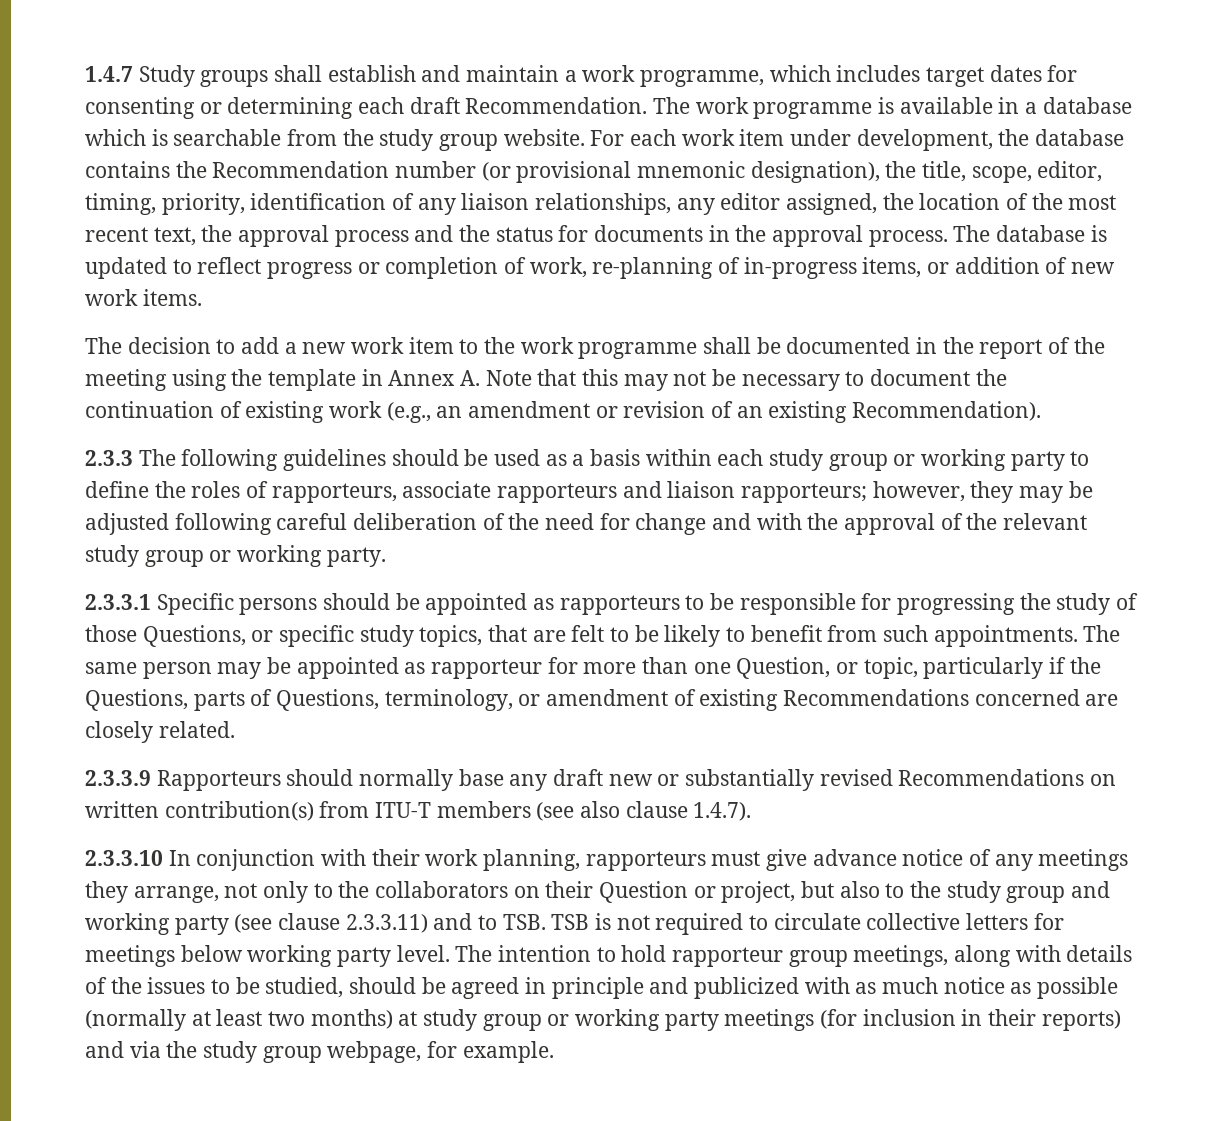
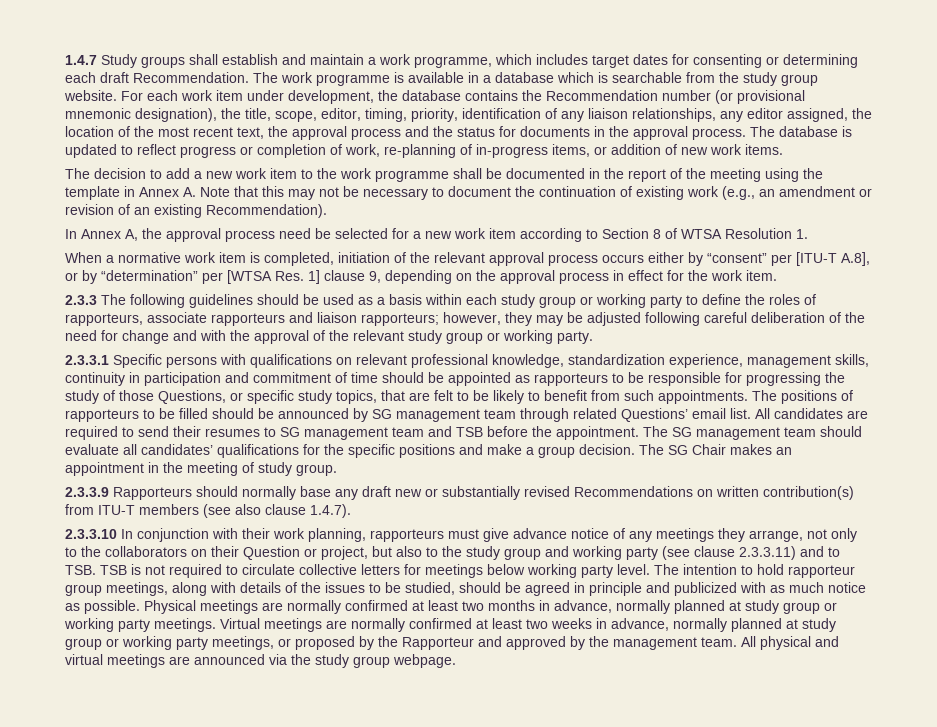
+ In Annex A, the approval process need be selected for a new work item according to Section 8 of WTSA Resolution 1.
+ When a normative work item is completed, initiation of the relevant approval process occurs either by “consent” per [ITU-T A.8], or by “determination” per [WTSA Res. 1] clause 9, depending on the approval process in effect for the work item.
- 2.3.3.1 Specific persons should be appointed as rapporteurs to be responsible for progressing the study of those Questions, or specific study topics, that are felt to be likely to benefit from such appointments.
+ 2.3.3.1 Specific persons with qualifications on relevant professional knowledge, standardization experience, management skills, continuity in participation and commitment of time should be appointed as rapporteurs to be responsible for progressing the study of those Questions, or specific study topics, that are felt to be likely to benefit from such appointments.
- The same person may be appointed as rapporteur for more than one Question, or topic, particularly if the Questions, parts of Questions, terminology, or amendment of existing Recommendations concerned are closely related.
+ The positions of rapporteurs to be filled should be announced by SG management team through related Questions’ email list. All candidates are required to send their resumes to SG management team and TSB before the appointment. The SG management team should evaluate all candidates’ qualifications for the specific positions and make a group decision. The SG Chair makes an appointment in the meeting of study group.
- The intention to hold rapporteur group meetings, along with details of the issues to be studied, should be agreed in principle and publicized with as much notice as possible (normally at least two months) at study group or working party meetings (for inclusion in their reports) and via the study group webpage, for example.
+ The intention to hold rapporteur group meetings, along with details of the issues to be studied, should be agreed in principle and publicized with as much notice as possible. Physical meetings are normally confirmed at least two months in advance, normally planned at study group or working party meetings. Virtual meetings are normally confirmed at least two weeks in advance, normally planned at study group or working party meetings, or proposed by the Rapporteur and approved by the management team. All physical and virtual meetings are announced via the study group webpage.

